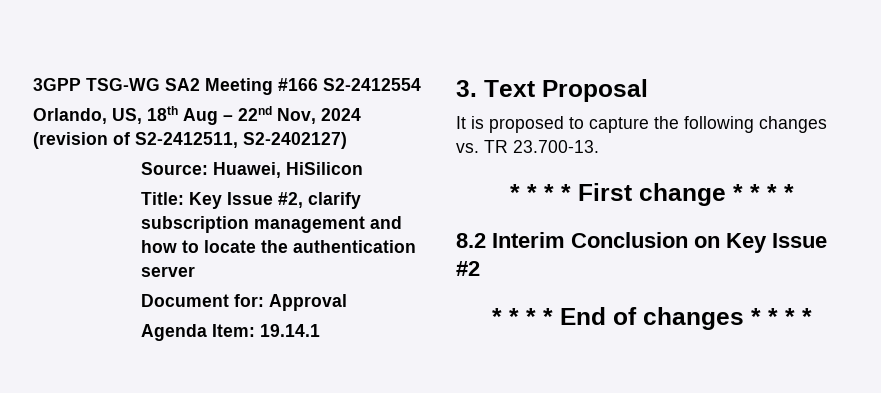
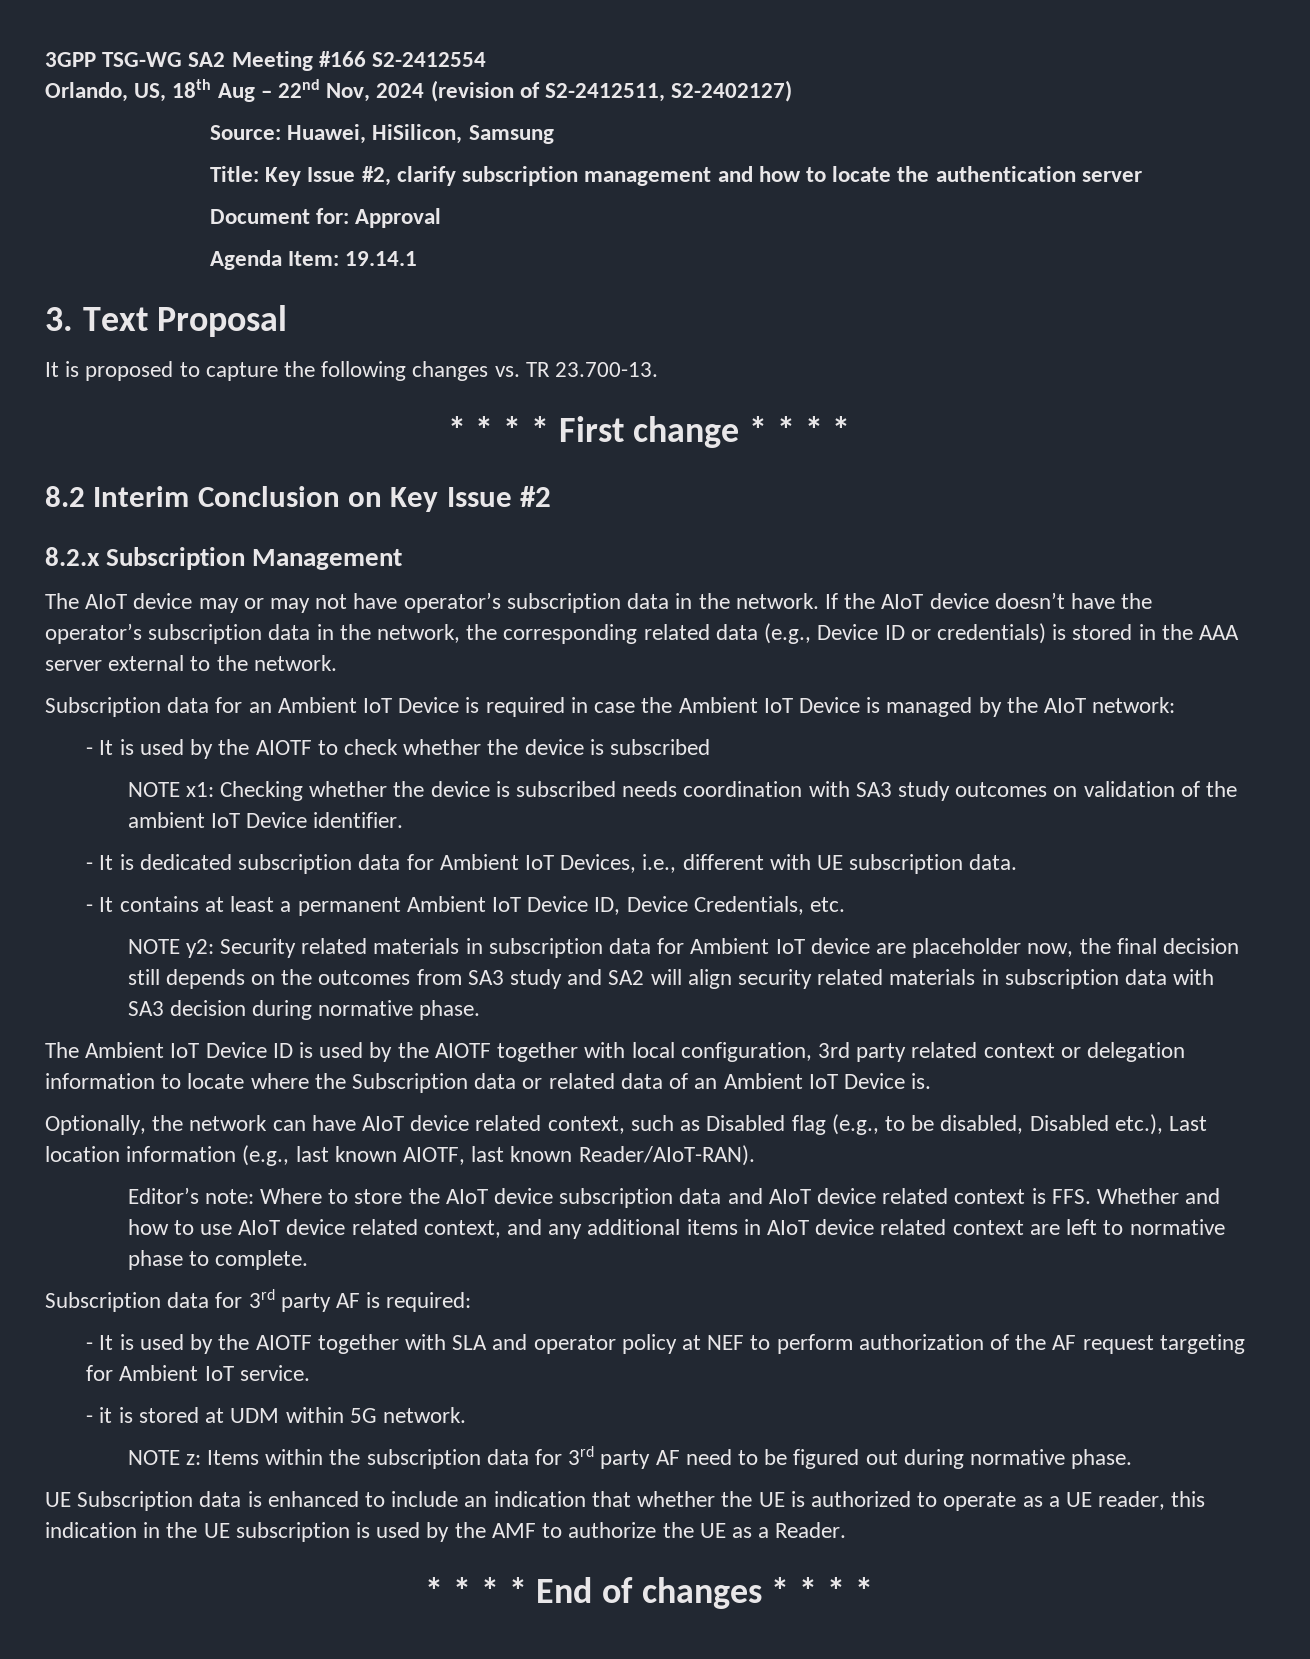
- Source: Huawei, HiSilicon
+ Source: Huawei, HiSilicon, Samsung
+ 8.2.x Subscription Management
+ The AIoT device may or may not have operator’s subscription data in the network. If the AIoT device doesn’t have the operator’s subscription data in the network, the corresponding related data (e.g., Device ID or credentials) is stored in the AAA server external to the network.
+ Subscription data for an Ambient IoT Device is required in case the Ambient IoT Device is managed by the AIoT network:
+ - It is used by the AIOTF to check whether the device is subscribed
+ NOTE x1: Checking whether the device is subscribed needs coordination with SA3 study outcomes on validation of the ambient IoT Device identifier.
+ - It is dedicated subscription data for Ambient IoT Devices, i.e., different with UE subscription data.
+ - It contains at least a permanent Ambient IoT Device ID, Device Credentials, etc.
+ NOTE y2: Security related materials in subscription data for Ambient IoT device are placeholder now, the final decision still depends on the outcomes from SA3 study and SA2 will align security related materials in subscription data with SA3 decision during normative phase.
+ The Ambient IoT Device ID is used by the AIOTF together with local configuration, 3rd party related context or delegation information to locate where the Subscription data or related data of an Ambient IoT Device is.
+ Optionally, the network can have AIoT device related context, such as Disabled flag (e.g., to be disabled, Disabled etc.), Last location information (e.g., last known AIOTF, last known Reader/AIoT-RAN).
+ Editor’s note: Where to store the AIoT device subscription data and AIoT device related context is FFS. Whether and how to use AIoT device related context, and any additional items in AIoT device related context are left to normative phase to complete.
+ Subscription data for 3rd party AF is required:
+ - It is used by the AIOTF together with SLA and operator policy at NEF to perform authorization of the AF request targeting for Ambient IoT service.
+ - it is stored at UDM within 5G network.
+ NOTE z: Items within the subscription data for 3rd party AF need to be figured out during normative phase.
+ UE Subscription data is enhanced to include an indication that whether the UE is authorized to operate as a UE reader, this indication in the UE subscription is used by the AMF to authorize the UE as a Reader.

